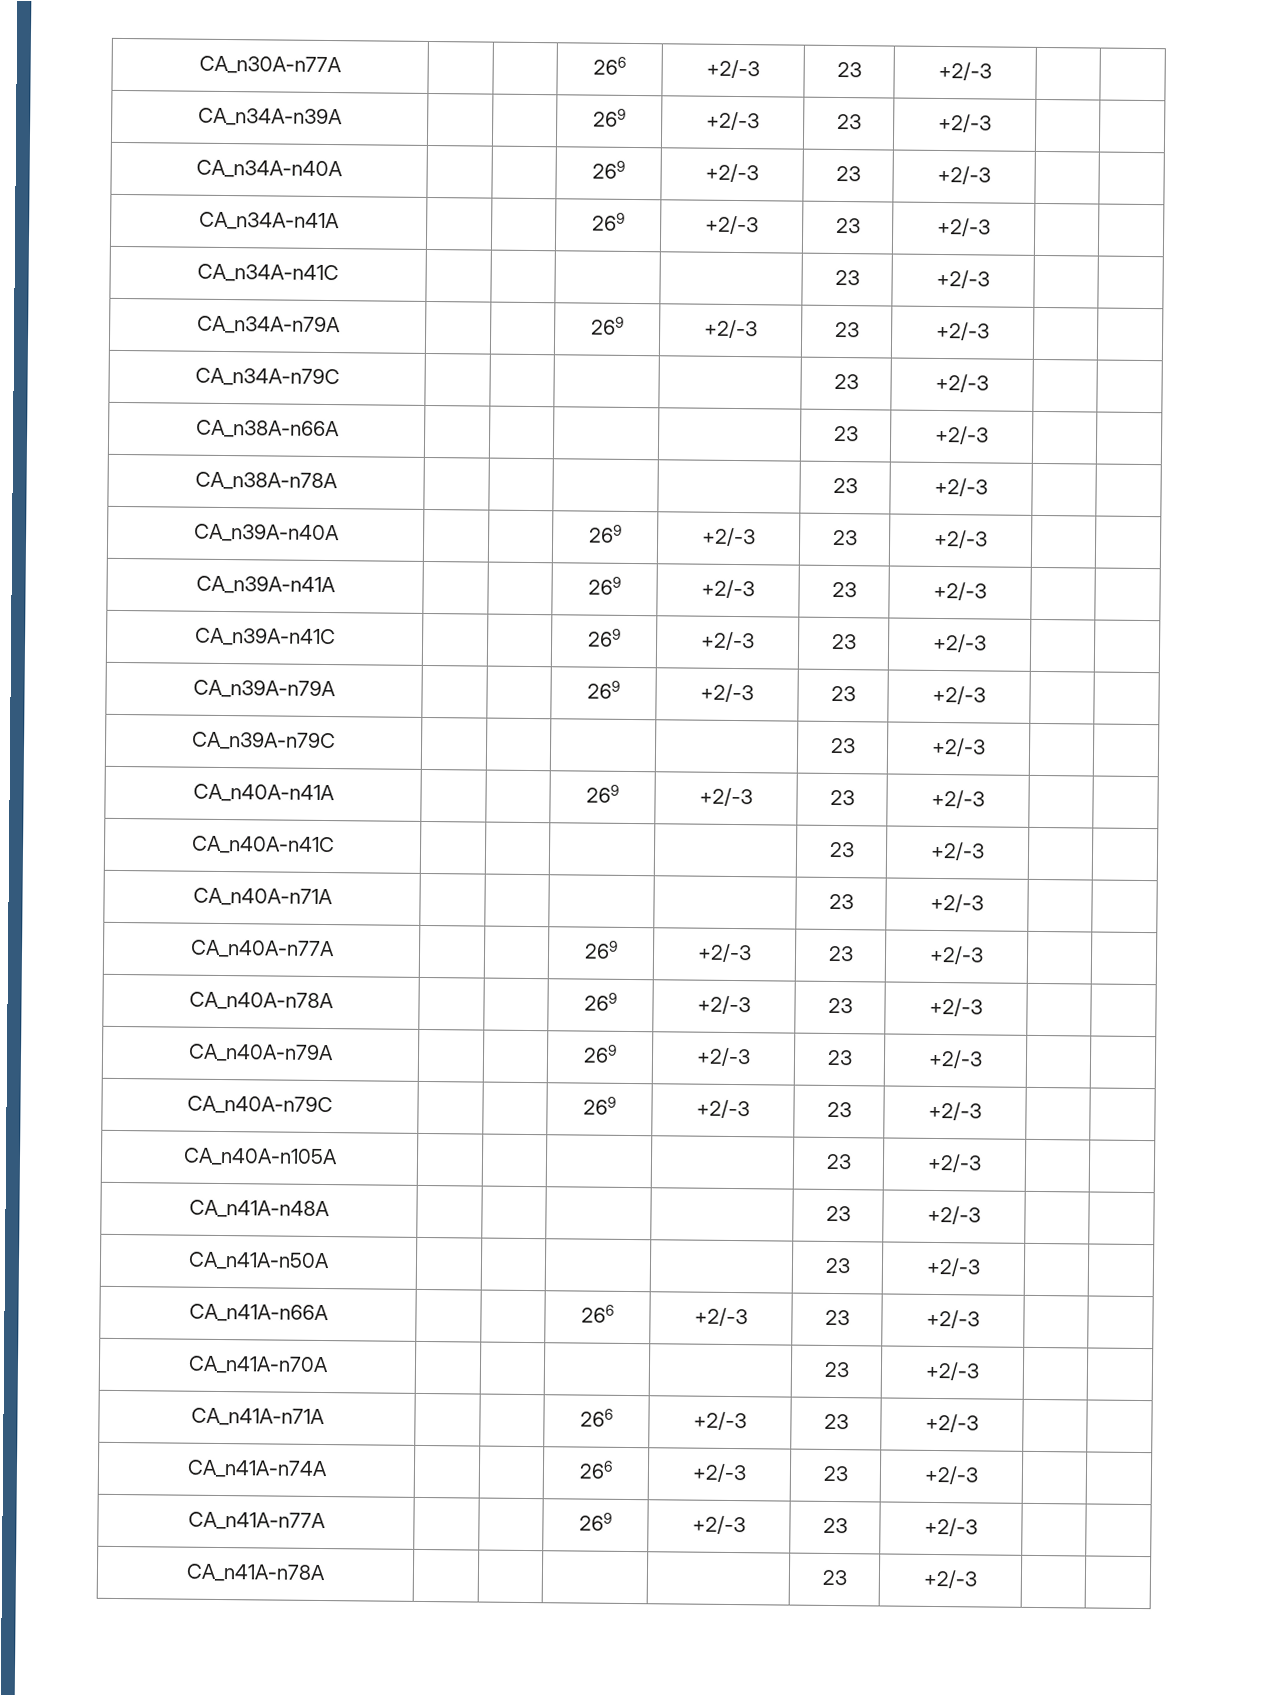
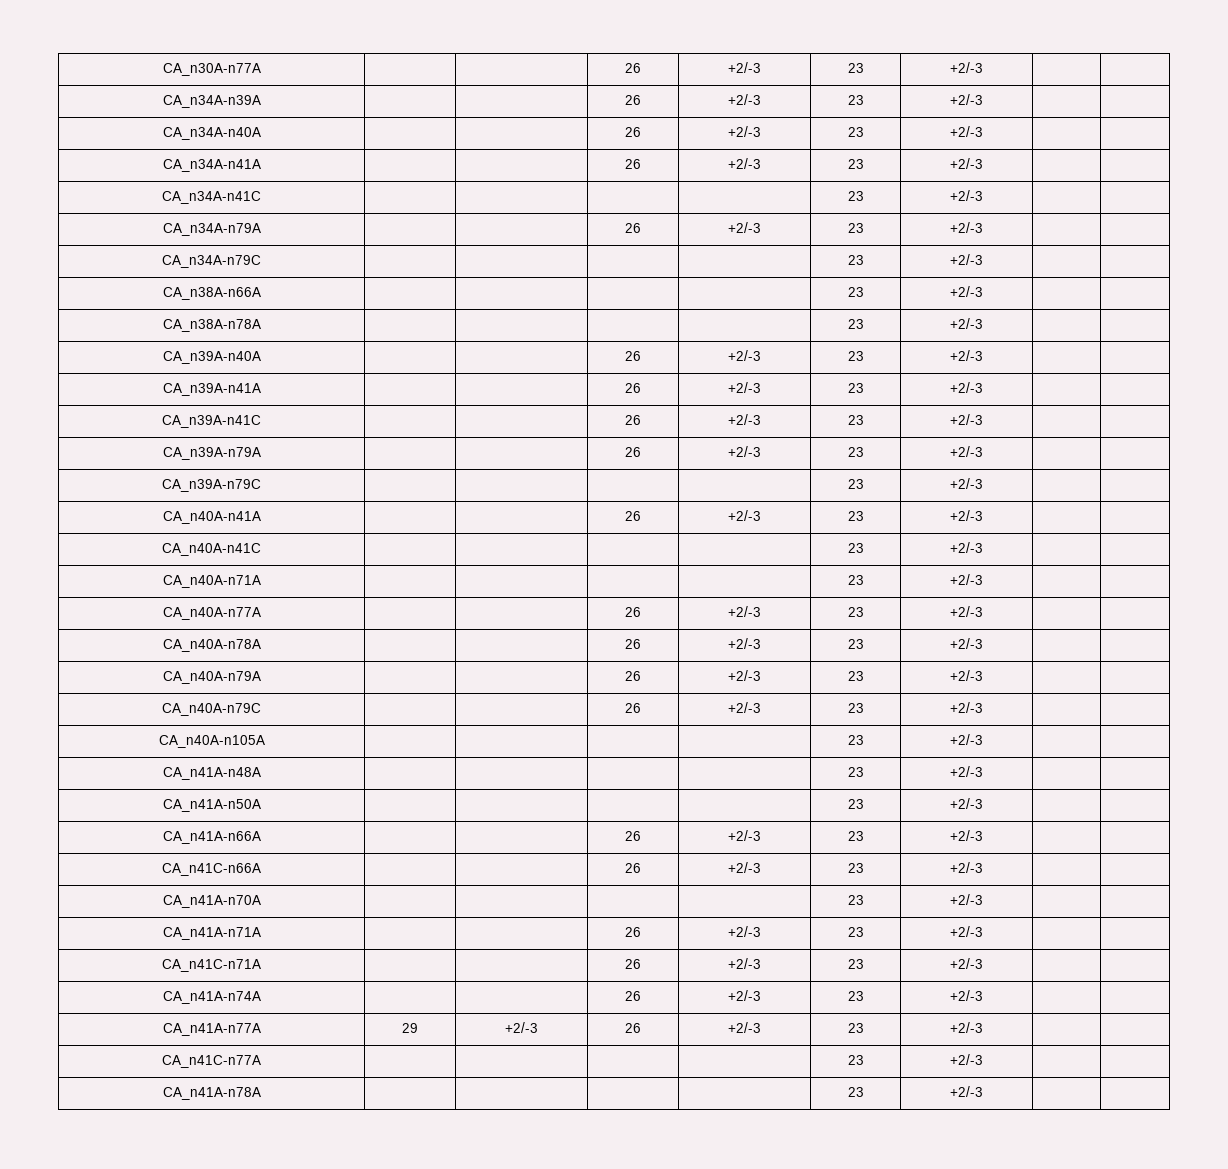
- CA_n30A-n77A | | | 266 | +2/-3 | 23 | +2/-3 | |
+ CA_n30A-n77A | | | 26 | +2/-3 | 23 | +2/-3 | |
- CA_n34A-n39A | | | 269 | +2/-3 | 23 | +2/-3 | |
+ CA_n34A-n39A | | | 26 | +2/-3 | 23 | +2/-3 | |
- CA_n34A-n40A | | | 269 | +2/-3 | 23 | +2/-3 | |
+ CA_n34A-n40A | | | 26 | +2/-3 | 23 | +2/-3 | |
- CA_n34A-n41A | | | 269 | +2/-3 | 23 | +2/-3 | |
+ CA_n34A-n41A | | | 26 | +2/-3 | 23 | +2/-3 | |
- CA_n34A-n79A | | | 269 | +2/-3 | 23 | +2/-3 | |
+ CA_n34A-n79A | | | 26 | +2/-3 | 23 | +2/-3 | |
- CA_n39A-n40A | | | 269 | +2/-3 | 23 | +2/-3 | |
+ CA_n39A-n40A | | | 26 | +2/-3 | 23 | +2/-3 | |
- CA_n39A-n41A | | | 269 | +2/-3 | 23 | +2/-3 | |
+ CA_n39A-n41A | | | 26 | +2/-3 | 23 | +2/-3 | |
- CA_n39A-n41C | | | 269 | +2/-3 | 23 | +2/-3 | |
+ CA_n39A-n41C | | | 26 | +2/-3 | 23 | +2/-3 | |
- CA_n39A-n79A | | | 269 | +2/-3 | 23 | +2/-3 | |
+ CA_n39A-n79A | | | 26 | +2/-3 | 23 | +2/-3 | |
- CA_n40A-n41A | | | 269 | +2/-3 | 23 | +2/-3 | |
+ CA_n40A-n41A | | | 26 | +2/-3 | 23 | +2/-3 | |
- CA_n40A-n77A | | | 269 | +2/-3 | 23 | +2/-3 | |
+ CA_n40A-n77A | | | 26 | +2/-3 | 23 | +2/-3 | |
- CA_n40A-n78A | | | 269 | +2/-3 | 23 | +2/-3 | |
+ CA_n40A-n78A | | | 26 | +2/-3 | 23 | +2/-3 | |
- CA_n40A-n79A | | | 269 | +2/-3 | 23 | +2/-3 | |
+ CA_n40A-n79A | | | 26 | +2/-3 | 23 | +2/-3 | |
- CA_n40A-n79C | | | 269 | +2/-3 | 23 | +2/-3 | |
+ CA_n40A-n79C | | | 26 | +2/-3 | 23 | +2/-3 | |
- CA_n41A-n66A | | | 266 | +2/-3 | 23 | +2/-3 | |
+ CA_n41A-n66A | | | 26 | +2/-3 | 23 | +2/-3 | |
+ CA_n41C-n66A | | | 26 | +2/-3 | 23 | +2/-3 | |
- CA_n41A-n71A | | | 266 | +2/-3 | 23 | +2/-3 | |
+ CA_n41A-n71A | | | 26 | +2/-3 | 23 | +2/-3 | |
+ CA_n41C-n71A | | | 26 | +2/-3 | 23 | +2/-3 | |
- CA_n41A-n74A | | | 266 | +2/-3 | 23 | +2/-3 | |
+ CA_n41A-n74A | | | 26 | +2/-3 | 23 | +2/-3 | |
- CA_n41A-n77A | | | 269 | +2/-3 | 23 | +2/-3 | |
+ CA_n41A-n77A | 29 | +2/-3 | 26 | +2/-3 | 23 | +2/-3 | |
+ CA_n41C-n77A | | | | | 23 | +2/-3 | |

